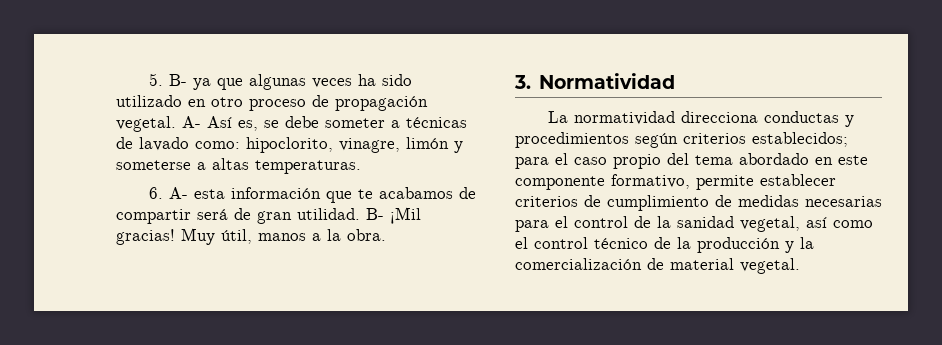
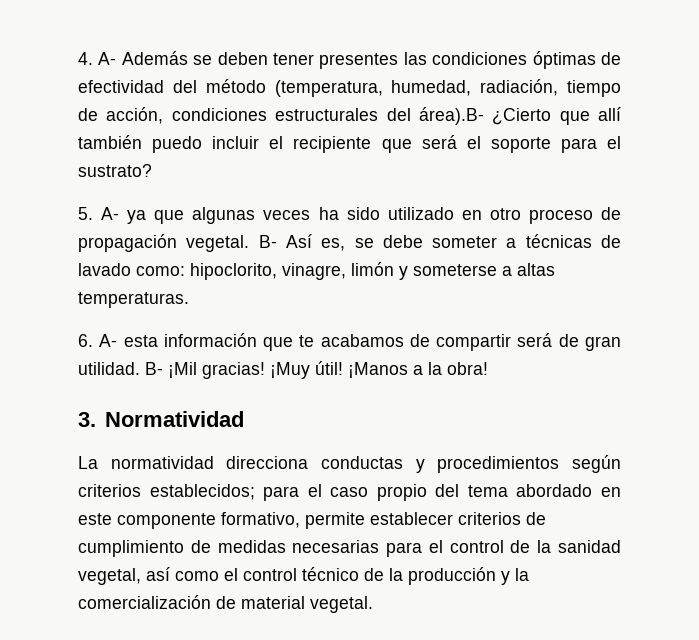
- 5. B- ya que algunas veces ha sido utilizado en otro proceso de propagación vegetal.
+ 4. A- Además se deben tener presentes las condiciones óptimas de efectividad del método (temperatura, humedad, radiación, tiempo de acción, condiciones estructurales del área).B- ¿Cierto que allí también puedo incluir el recipiente que será el soporte para el sustrato?
+ 5. A- ya que algunas veces ha sido utilizado en otro proceso de propagación vegetal.
- A- Así es, se debe someter a técnicas de lavado como: hipoclorito, vinagre, limón y someterse a altas temperaturas.
+ B- Así es, se debe someter a técnicas de lavado como: hipoclorito, vinagre, limón y someterse a altas temperaturas.
- Muy útil, manos a la obra.
+ ¡Muy útil! ¡Manos a la obra!

